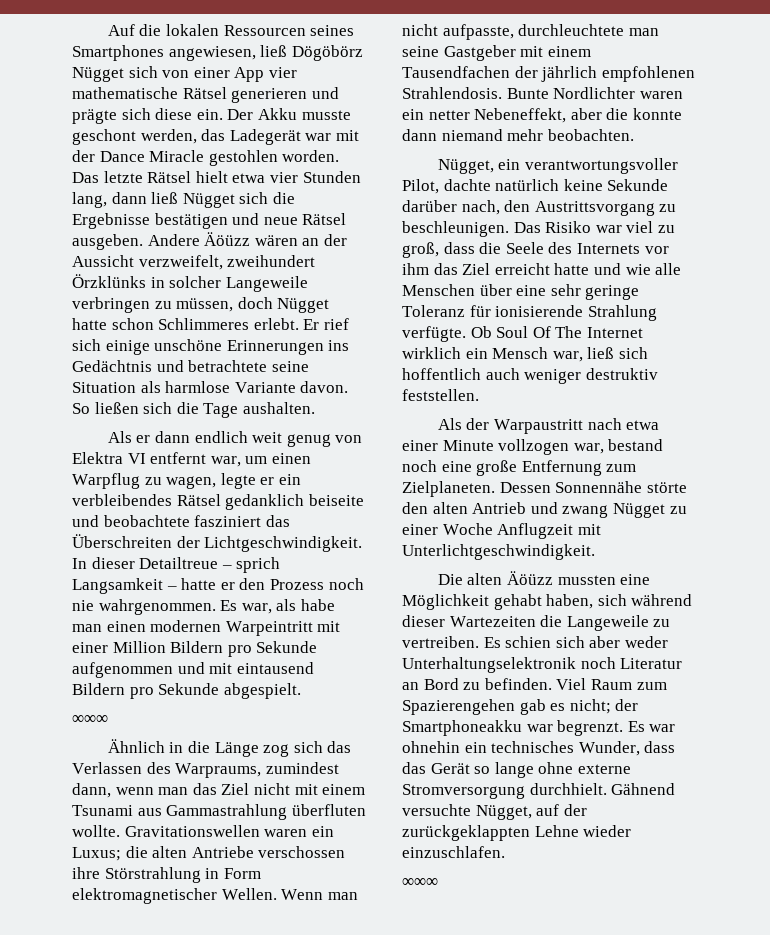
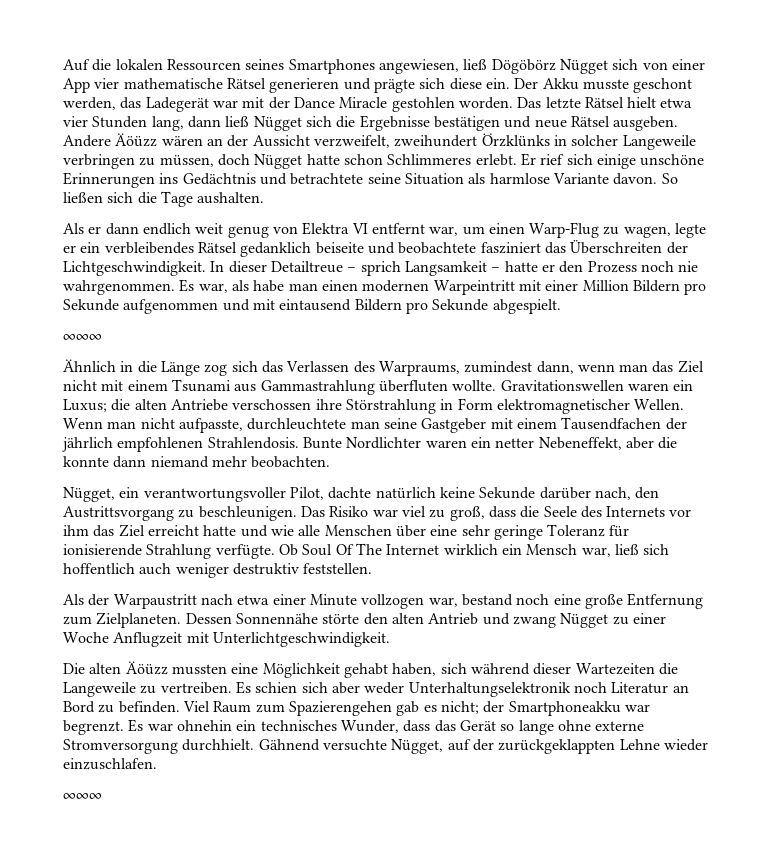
- Als er dann endlich weit genug von Elektra VI entfernt war, um einen Warpflug zu wagen, legte er ein verbleibendes Rätsel gedanklich beiseite und beobachtete fasziniert das Überschreiten der Lichtgeschwindigkeit.
+ Als er dann endlich weit genug von Elektra VI entfernt war, um einen Warp-Flug zu wagen, legte er ein verbleibendes Rätsel gedanklich beiseite und beobachtete fasziniert das Überschreiten der Lichtgeschwindigkeit.

